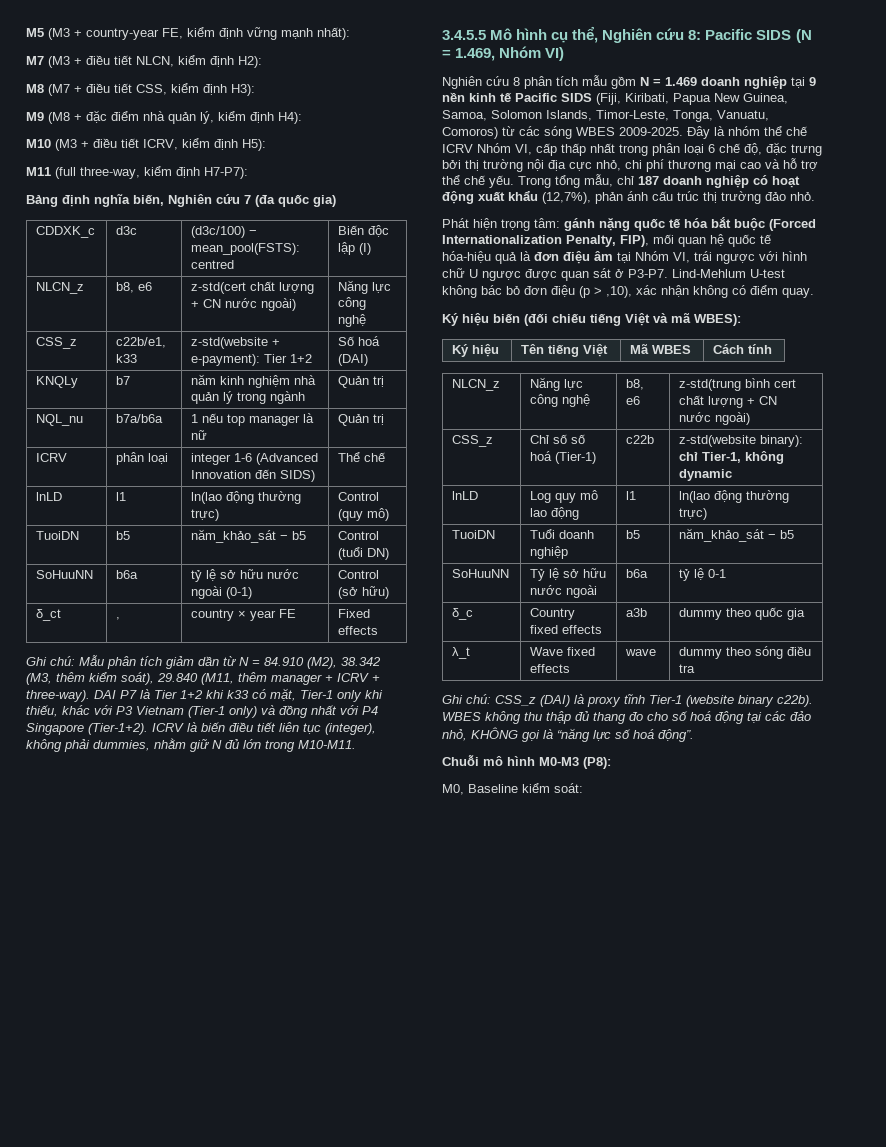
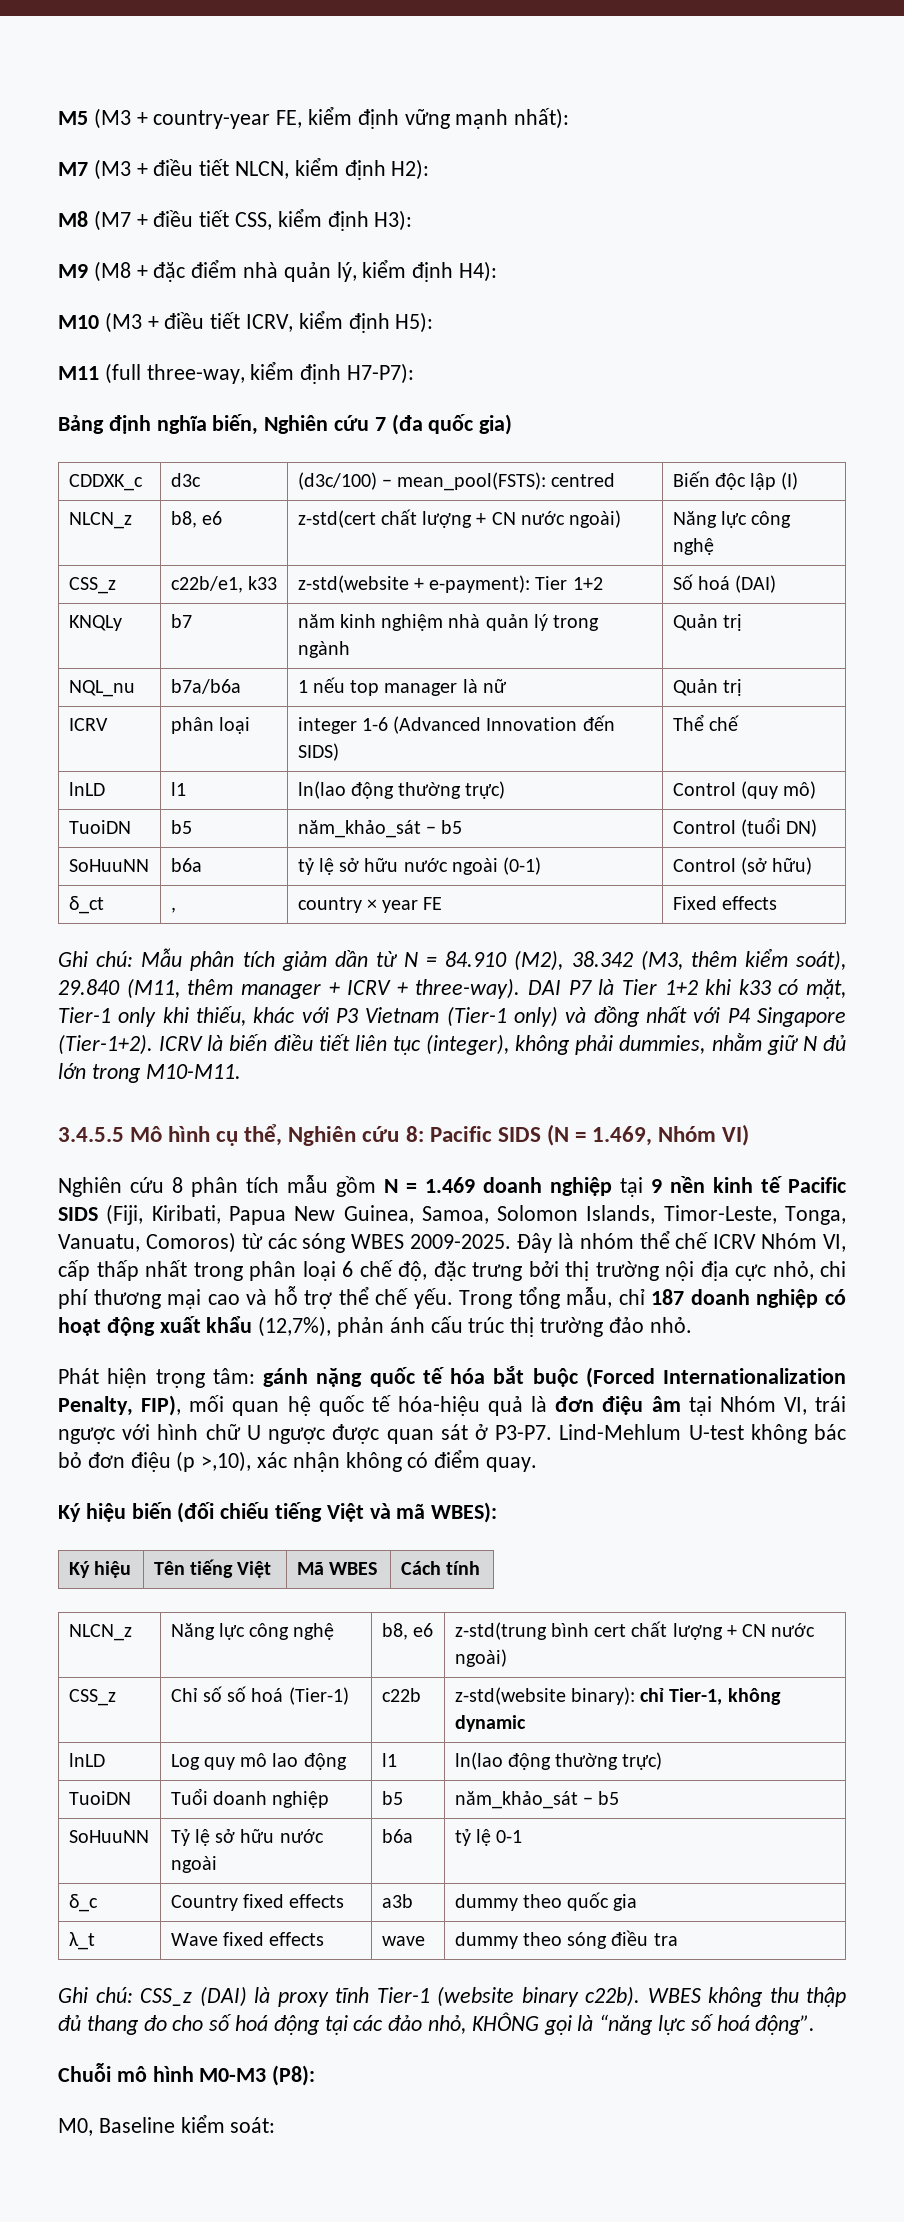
- Lind-Mehlum U-test không bác bỏ đơn điệu (p > ,10), xác nhận không có điểm quay.
+ Lind-Mehlum U-test không bác bỏ đơn điệu (p >,10), xác nhận không có điểm quay.

